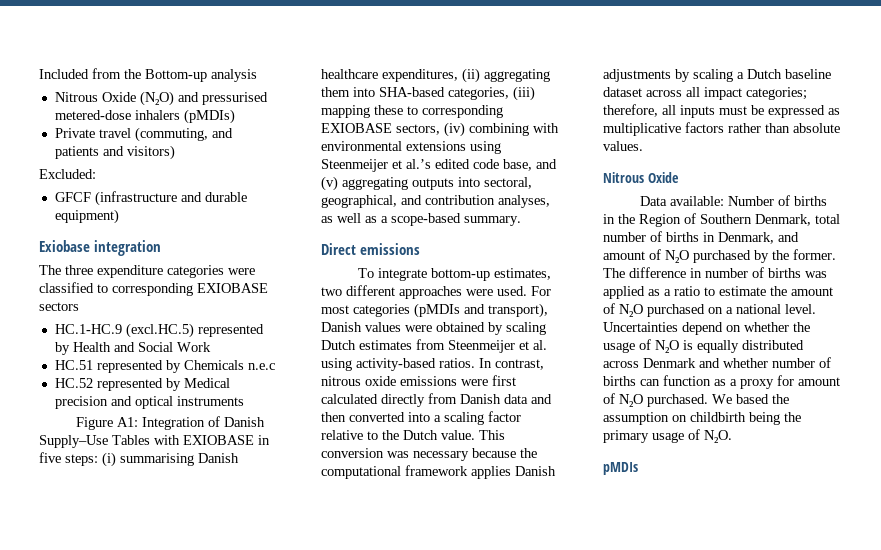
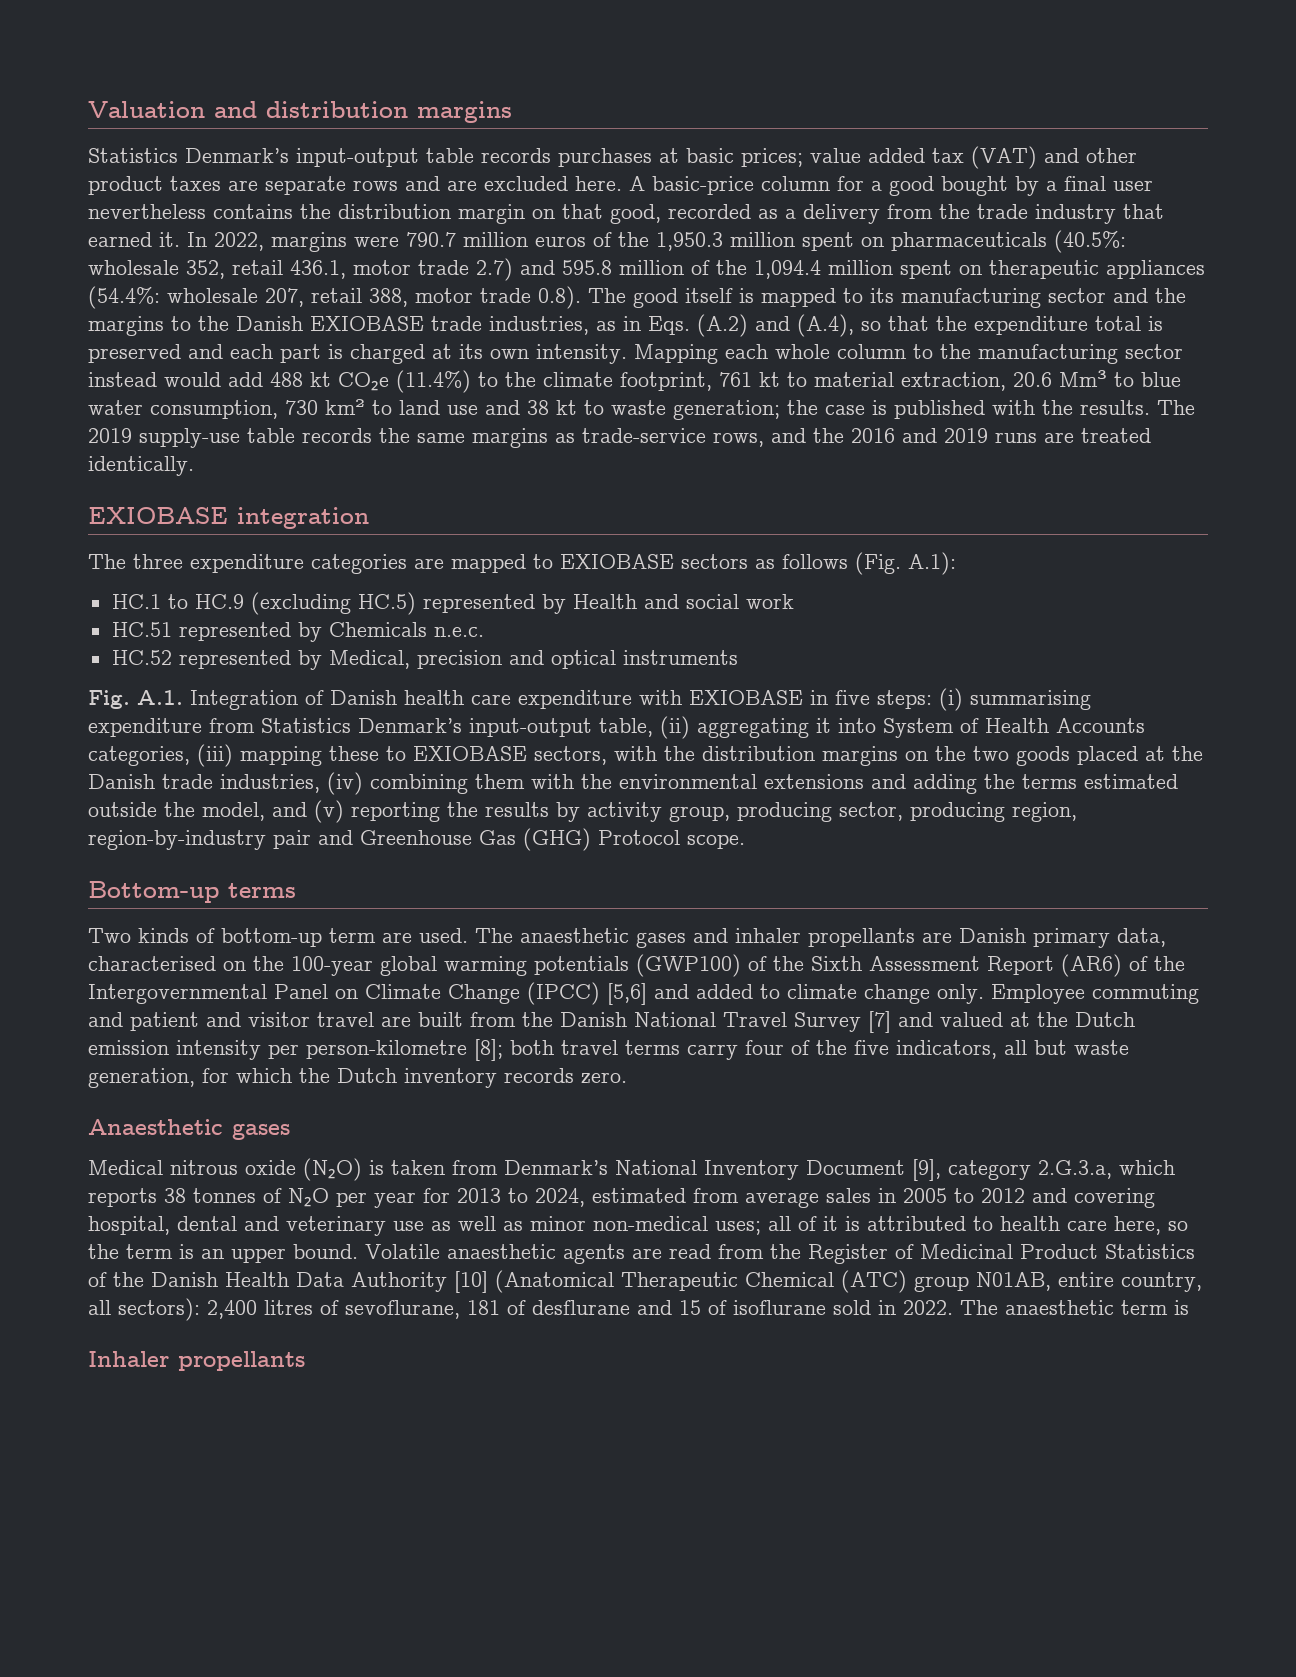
- Included from the Bottom-up analysis
- Nitrous Oxide (N₂O) and pressurised metered-dose inhalers (pMDIs)
- Private travel (commuting, and patients and visitors)
- Excluded:
- GFCF (infrastructure and durable equipment)
- Exiobase integration
+ Valuation and distribution margins
+ Statistics Denmark’s input-output table records purchases at basic prices; value added tax (VAT) and other product taxes are separate rows and are excluded here. A basic-price column for a good bought by a final user nevertheless contains the distribution margin on that good, recorded as a delivery from the trade industry that earned it. In 2022, margins were 790.7 million euros of the 1,950.3 million spent on pharmaceuticals (40.5%: wholesale 352, retail 436.1, motor trade 2.7) and 595.8 million of the 1,094.4 million spent on therapeutic appliances (54.4%: wholesale 207, retail 388, motor trade 0.8). The good itself is mapped to its manufacturing sector and the margins to the Danish EXIOBASE trade industries, as in Eqs. (A.2) and (A.4), so that the expenditure total is preserved and each part is charged at its own intensity. Mapping each whole column to the manufacturing sector instead would add 488 kt CO₂e (11.4%) to the climate footprint, 761 kt to material extraction, 20.6 Mm³ to blue water consumption, 730 km² to land use and 38 kt to waste generation; the case is published with the results. The 2019 supply-use table records the same margins as trade-service rows, and the 2016 and 2019 runs are treated identically.
+ EXIOBASE integration
- The three expenditure categories were classified to corresponding EXIOBASE sectors
- HC.1-HC.9 (excl.HC.5) represented by Health and Social Work
+ The three expenditure categories are mapped to EXIOBASE sectors as follows (Fig. A.1):
+ HC.1 to HC.9 (excluding HC.5) represented by Health and social work
- HC.51 represented by Chemicals n.e.c
+ HC.51 represented by Chemicals n.e.c.
- HC.52 represented by Medical precision and optical instruments
+ HC.52 represented by Medical, precision and optical instruments
- Figure A1: Integration of Danish Supply–Use Tables with EXIOBASE in five steps: (i) summarising Danish healthcare expenditures, (ii) aggregating them into SHA-based categories, (iii) mapping these to corresponding EXIOBASE sectors, (iv) combining with environmental extensions using Steenmeijer et al.’s edited code base, and (v) aggregating outputs into sectoral, geographical, and contribution analyses, as well as a scope-based summary.
- Direct emissions
- To integrate bottom‑up estimates, two different approaches were used. For most categories (pMDIs and transport), Danish values were obtained by scaling Dutch estimates from Steenmeijer et al. using activity‑based ratios. In contrast, nitrous oxide emissions were first calculated directly from Danish data and then converted into a scaling factor relative to the Dutch value. This conversion was necessary because the computational framework applies Danish adjustments by scaling a Dutch baseline dataset across all impact categories; therefore, all inputs must be expressed as multiplicative factors rather than absolute values.
- Nitrous Oxide
- Data available: Number of births in the Region of Southern Denmark, total number of births in Denmark, and amount of N₂O purchased by the former. The difference in number of births was applied as a ratio to estimate the amount of N₂O purchased on a national level. Uncertainties depend on whether the usage of N₂O is equally distributed across Denmark and whether number of births can function as a proxy for amount of N₂O purchased. We based the assumption on childbirth being the primary usage of N₂O.
- pMDIs
+ Fig. A.1. Integration of Danish health care expenditure with EXIOBASE in five steps: (i) summarising expenditure from Statistics Denmark’s input-output table, (ii) aggregating it into System of Health Accounts categories, (iii) mapping these to EXIOBASE sectors, with the distribution margins on the two goods placed at the Danish trade industries, (iv) combining them with the environmental extensions and adding the terms estimated outside the model, and (v) reporting the results by activity group, producing sector, producing region, region-by-industry pair and Greenhouse Gas (GHG) Protocol scope.
+ Bottom-up terms
+ Two kinds of bottom-up term are used. The anaesthetic gases and inhaler propellants are Danish primary data, characterised on the 100-year global warming potentials (GWP100) of the Sixth Assessment Report (AR6) of the Intergovernmental Panel on Climate Change (IPCC) [5,6] and added to climate change only. Employee commuting and patient and visitor travel are built from the Danish National Travel Survey [7] and valued at the Dutch emission intensity per person-kilometre [8]; both travel terms carry four of the five indicators, all but waste generation, for which the Dutch inventory records zero.
+ Anaesthetic gases
+ Medical nitrous oxide (N₂O) is taken from Denmark’s National Inventory Document [9], category 2.G.3.a, which reports 38 tonnes of N₂O per year for 2013 to 2024, estimated from average sales in 2005 to 2012 and covering hospital, dental and veterinary use as well as minor non-medical uses; all of it is attributed to health care here, so the term is an upper bound. Volatile anaesthetic agents are read from the Register of Medicinal Product Statistics of the Danish Health Data Authority [10] (Anatomical Therapeutic Chemical (ATC) group N01AB, entire country, all sectors): 2,400 litres of sevoflurane, 181 of desflurane and 15 of isoflurane sold in 2022. The anaesthetic term is
+ Inhaler propellants

